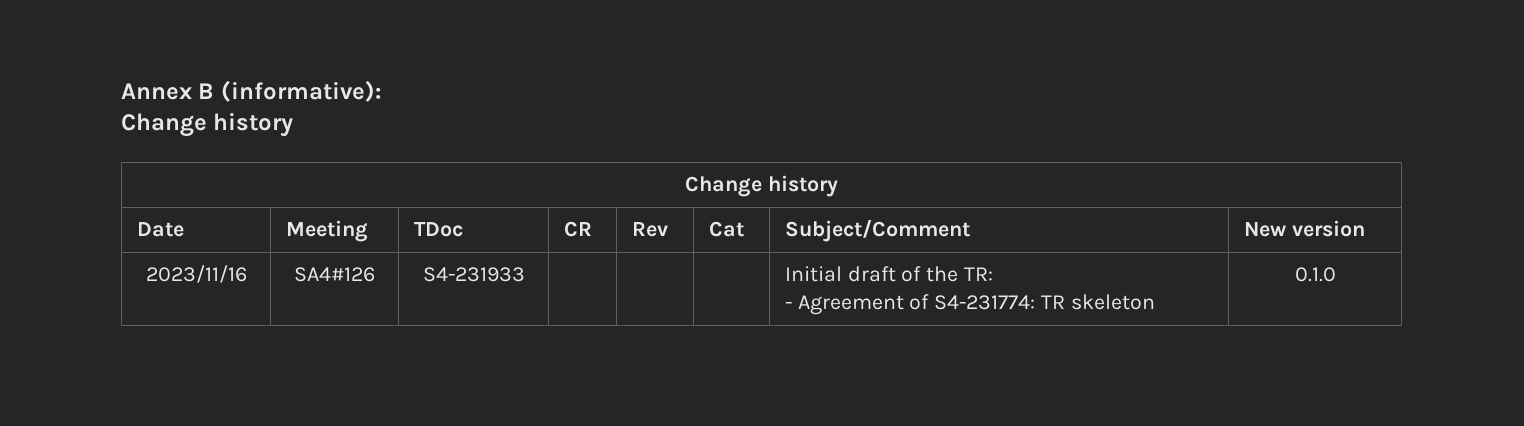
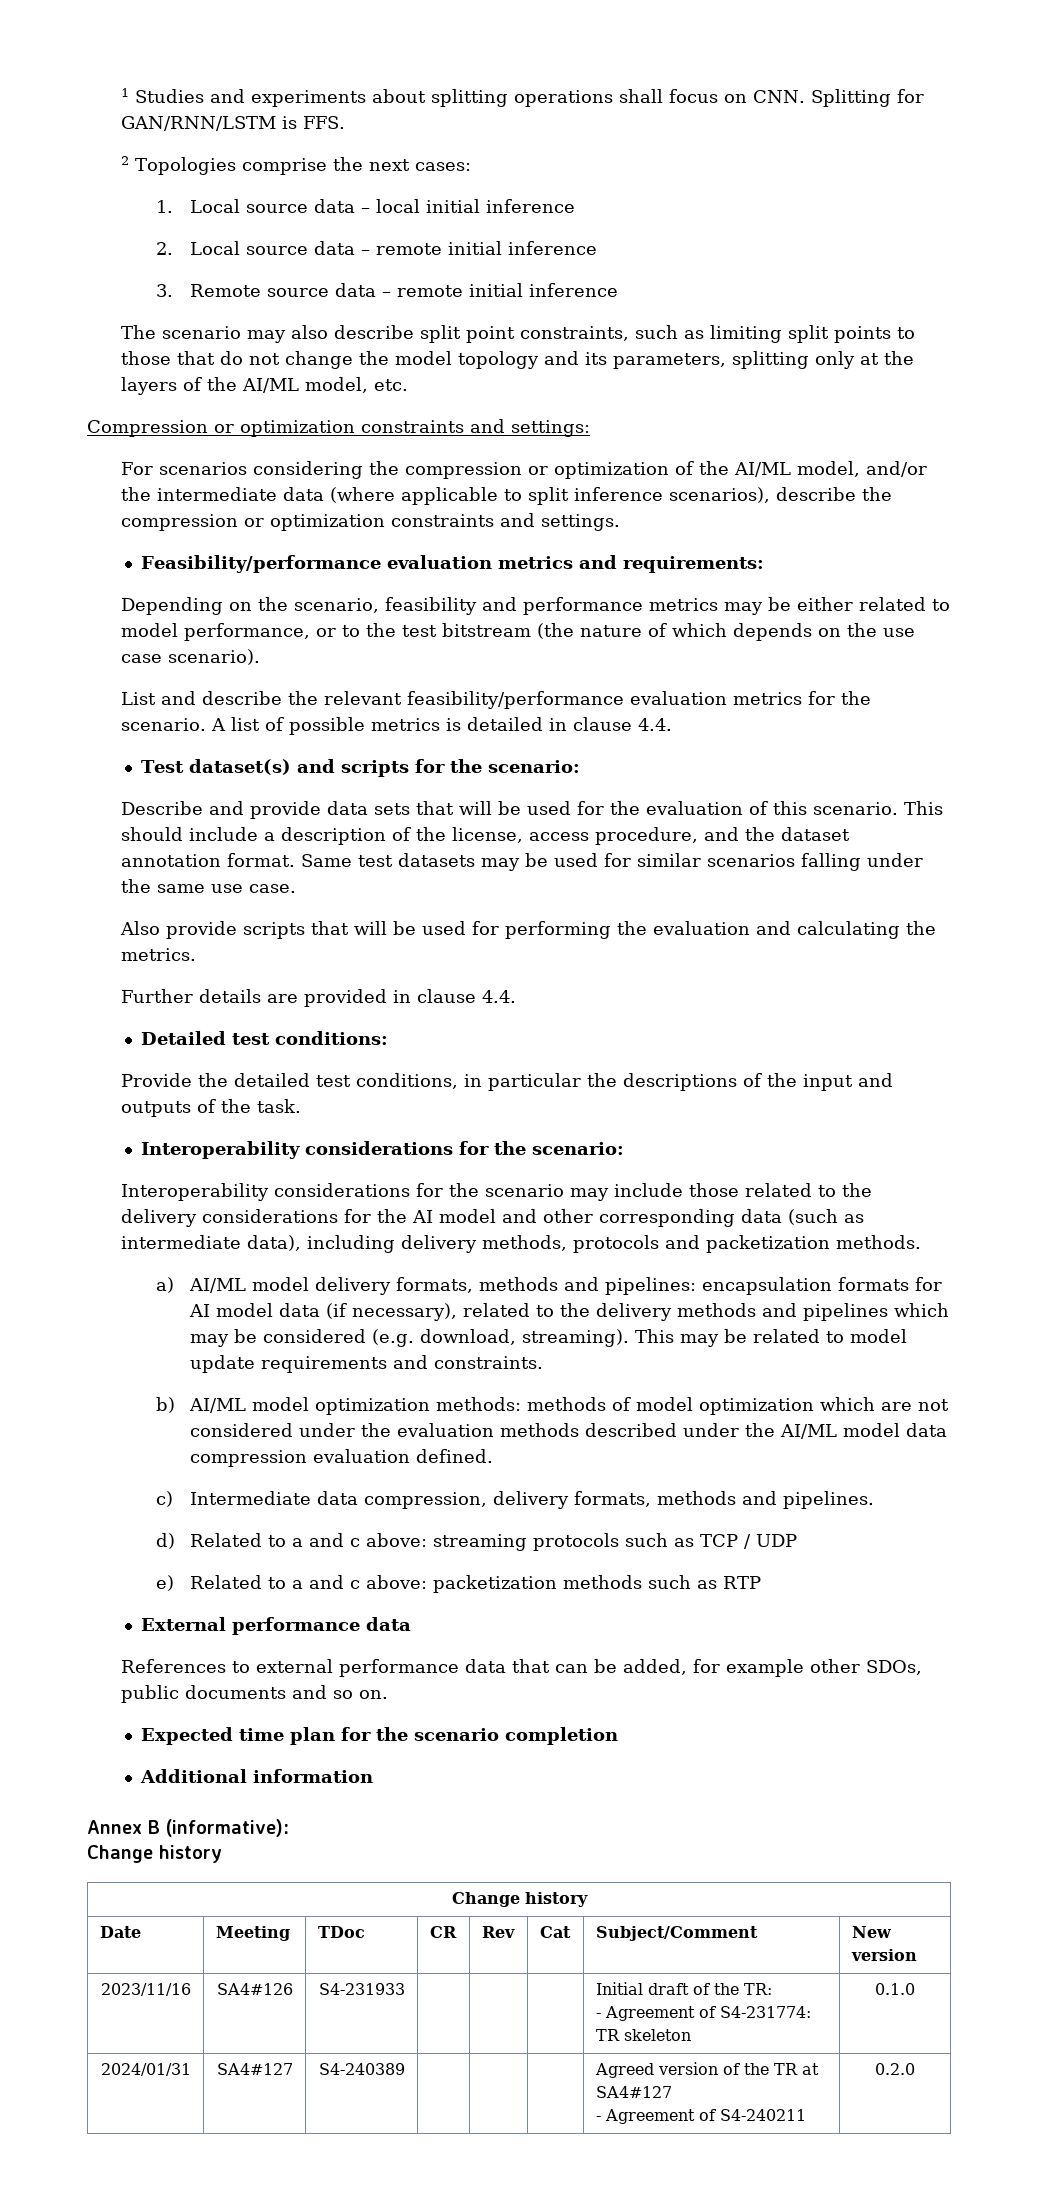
+ 1 Studies and experiments about splitting operations shall focus on CNN. Splitting for GAN/RNN/LSTM is FFS.
+ 2 Topologies comprise the next cases:
+ 1. Local source data – local initial inference
+ 2. Local source data – remote initial inference
+ 3. Remote source data – remote initial inference
+ The scenario may also describe split point constraints, such as limiting split points to those that do not change the model topology and its parameters, splitting only at the layers of the AI/ML model, etc.
+ Compression or optimization constraints and settings:
+ For scenarios considering the compression or optimization of the AI/ML model, and/or the intermediate data (where applicable to split inference scenarios), describe the compression or optimization constraints and settings.
+ Feasibility/performance evaluation metrics and requirements:
+ Depending on the scenario, feasibility and performance metrics may be either related to model performance, or to the test bitstream (the nature of which depends on the use case scenario).
+ List and describe the relevant feasibility/performance evaluation metrics for the scenario. A list of possible metrics is detailed in clause 4.4.
+ Test dataset(s) and scripts for the scenario:
+ Describe and provide data sets that will be used for the evaluation of this scenario. This should include a description of the license, access procedure, and the dataset annotation format. Same test datasets may be used for similar scenarios falling under the same use case.
+ Also provide scripts that will be used for performing the evaluation and calculating the metrics.
+ Further details are provided in clause 4.4.
+ Detailed test conditions:
+ Provide the detailed test conditions, in particular the descriptions of the input and outputs of the task.
+ Interoperability considerations for the scenario:
+ Interoperability considerations for the scenario may include those related to the delivery considerations for the AI model and other corresponding data (such as intermediate data), including delivery methods, protocols and packetization methods.
+ a) AI/ML model delivery formats, methods and pipelines: encapsulation formats for AI model data (if necessary), related to the delivery methods and pipelines which may be considered (e.g. download, streaming). This may be related to model update requirements and constraints.
+ b) AI/ML model optimization methods: methods of model optimization which are not considered under the evaluation methods described under the AI/ML model data compression evaluation defined.
+ c) Intermediate data compression, delivery formats, methods and pipelines.
+ d) Related to a and c above: streaming protocols such as TCP / UDP
+ e) Related to a and c above: packetization methods such as RTP
+ External performance data
+ References to external performance data that can be added, for example other SDOs, public documents and so on.
+ Expected time plan for the scenario completion
+ Additional information
+ 2024/01/31 | SA4#127 | S4-240389 | | | | Agreed version of the TR at SA4#127
+ - Agreement of S4-240211 | 0.2.0

